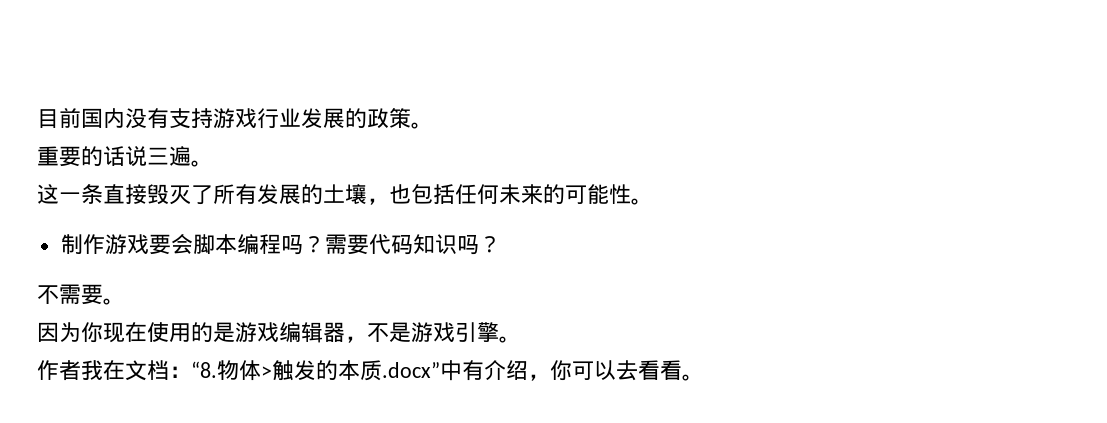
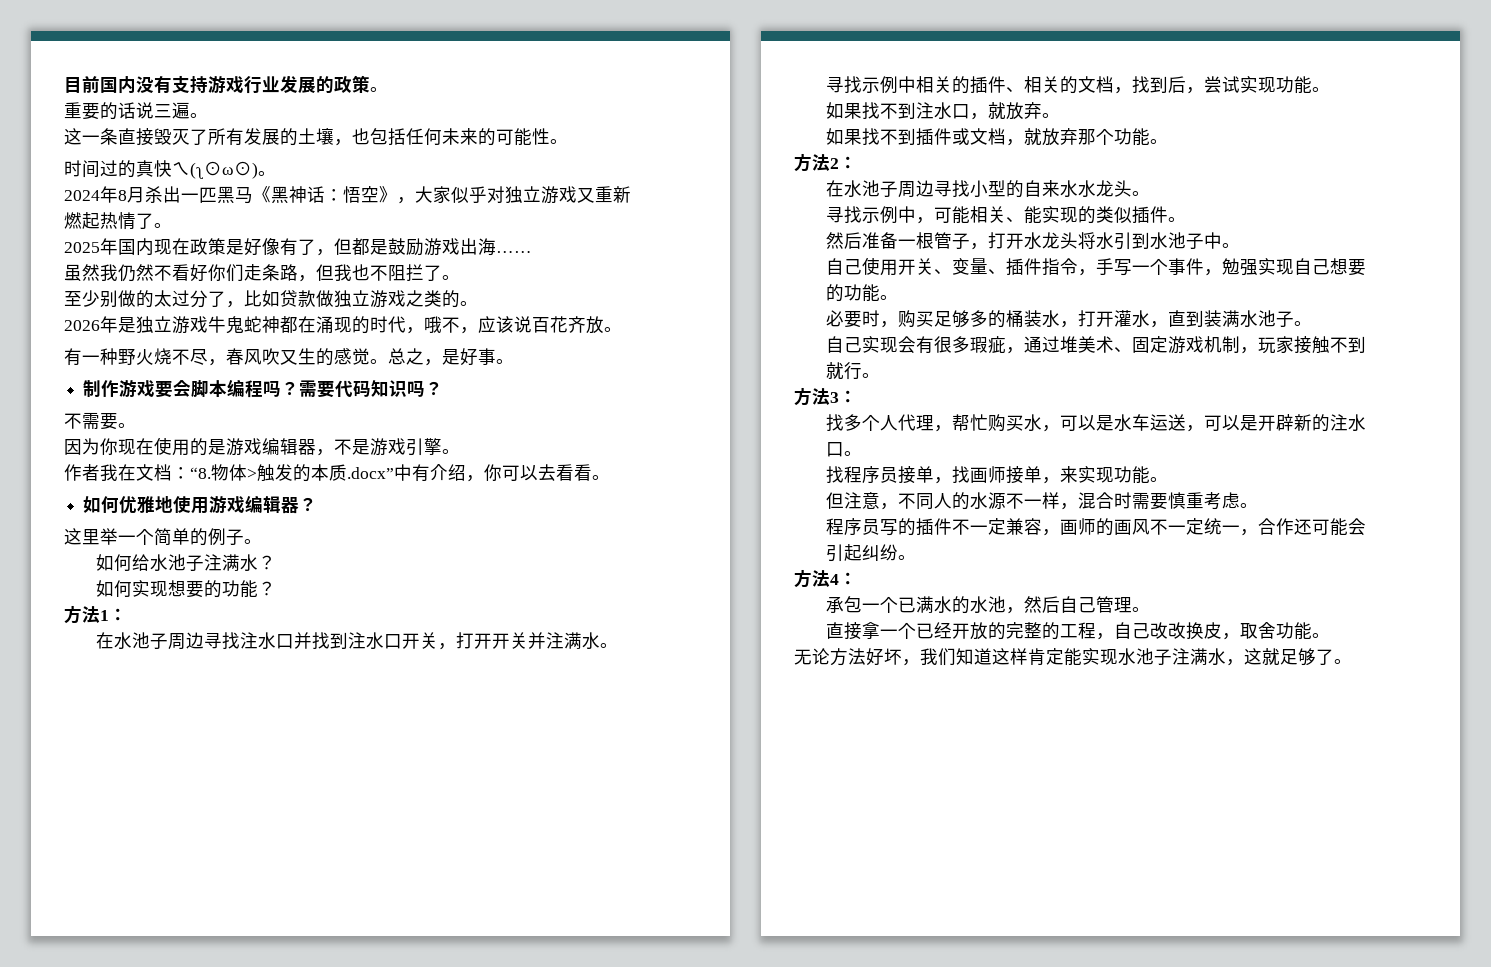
+ 时间过的真快ㄟ(ʅ⊙ω⊙)。
+ 2024年8月杀出一匹黑马《黑神话：悟空》，大家似乎对独立游戏又重新燃起热情了。
+ 2025年国内现在政策是好像有了，但都是鼓励游戏出海……
+ 虽然我仍然不看好你们走条路，但我也不阻拦了。
+ 至少别做的太过分了，比如贷款做独立游戏之类的。
+ 2026年是独立游戏牛鬼蛇神都在涌现的时代，哦不，应该说百花齐放。
+ 有一种野火烧不尽，春风吹又生的感觉。总之，是好事。
+ 如何优雅地使用游戏编辑器？
+ 这里举一个简单的例子。
+ 如何给水池子注满水？
+ 如何实现想要的功能？
+ 方法1：
+ 在水池子周边寻找注水口并找到注水口开关，打开开关并注满水。
+ 寻找示例中相关的插件、相关的文档，找到后，尝试实现功能。
+ 如果找不到注水口，就放弃。
+ 如果找不到插件或文档，就放弃那个功能。
+ 方法2：
+ 在水池子周边寻找小型的自来水水龙头。
+ 寻找示例中，可能相关、能实现的类似插件。
+ 然后准备一根管子，打开水龙头将水引到水池子中。
+ 自己使用开关、变量、插件指令，手写一个事件，勉强实现自己想要的功能。
+ 必要时，购买足够多的桶装水，打开灌水，直到装满水池子。
+ 自己实现会有很多瑕疵，通过堆美术、固定游戏机制，玩家接触不到就行。
+ 方法3：
+ 找多个人代理，帮忙购买水，可以是水车运送，可以是开辟新的注水口。
+ 找程序员接单，找画师接单，来实现功能。
+ 但注意，不同人的水源不一样，混合时需要慎重考虑。
+ 程序员写的插件不一定兼容，画师的画风不一定统一，合作还可能会引起纠纷。
+ 方法4：
+ 承包一个已满水的水池，然后自己管理。
+ 直接拿一个已经开放的完整的工程，自己改改换皮，取舍功能。
+ 无论方法好坏，我们知道这样肯定能实现水池子注满水，这就足够了。

